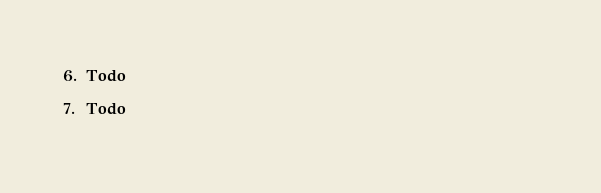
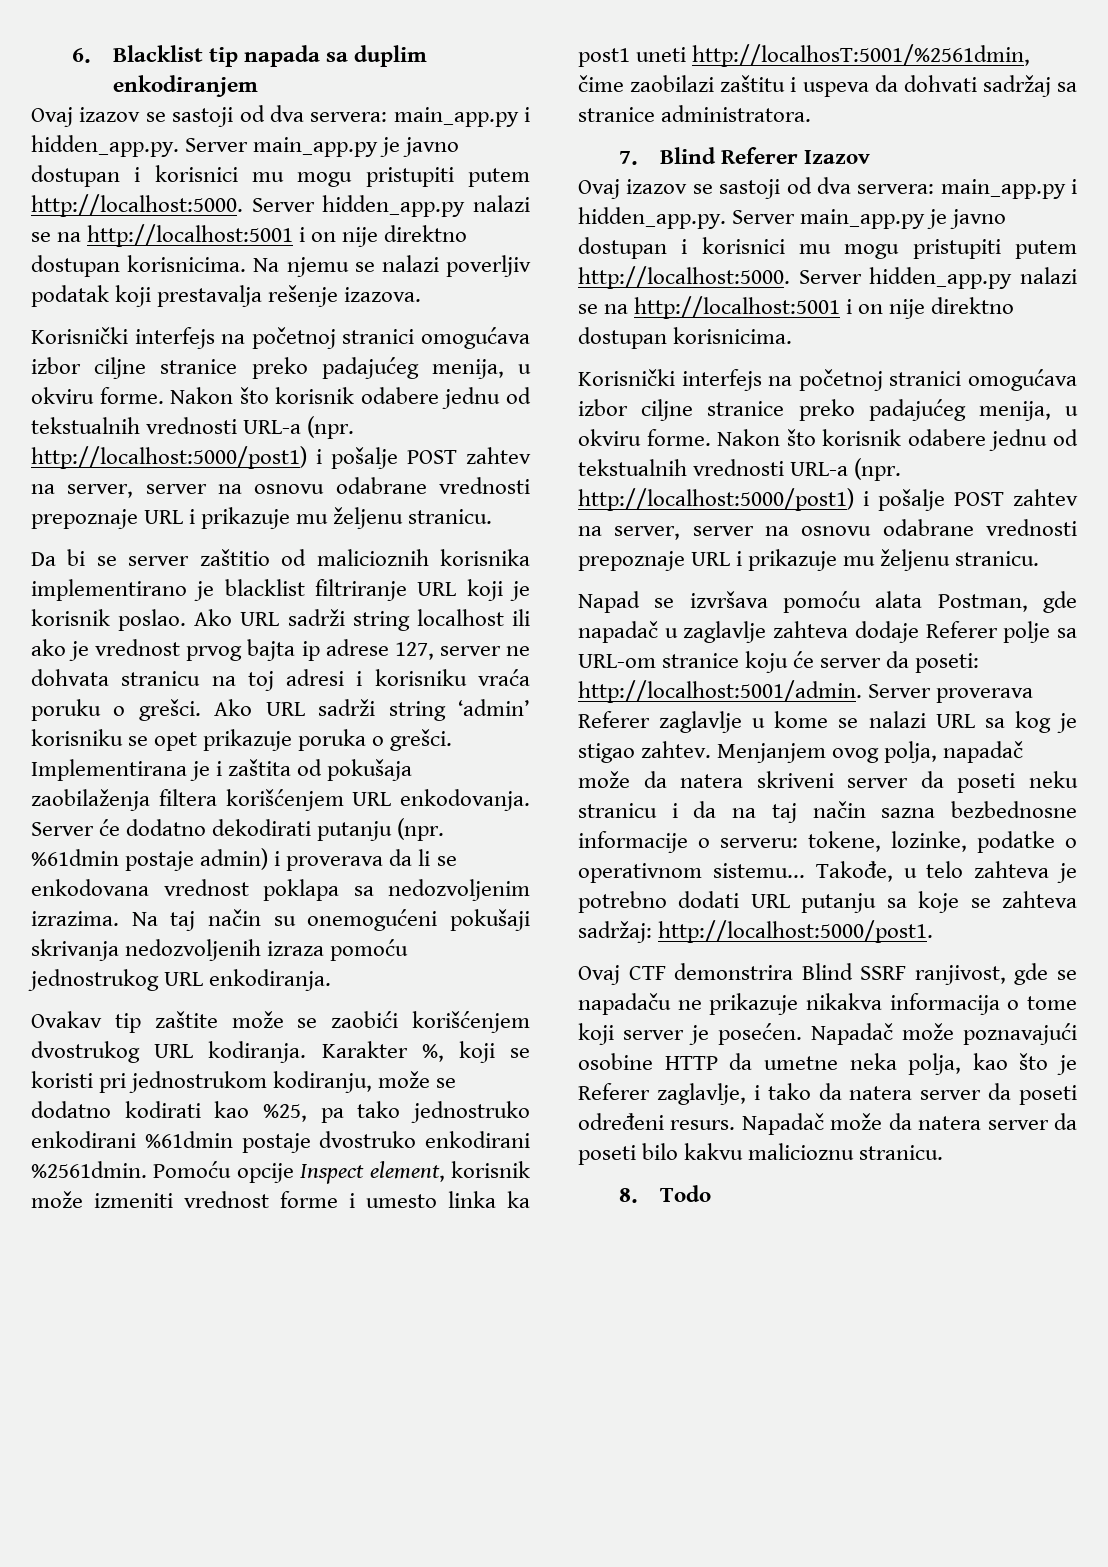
- 6. Todo
- 7. Todo
+ 6. Blacklist tip napada sa duplim enkodiranjem
+ Ovaj izazov se sastoji od dva servera: main_app.py i hidden_app.py. Server main_app.py je javno dostupan i korisnici mu mogu pristupiti putem http://localhost:5000. Server hidden_app.py nalazi se na http://localhost:5001 i on nije direktno dostupan korisnicima. Na njemu se nalazi poverljiv podatak koji prestavalja rešenje izazova.
+ Korisnički interfejs na početnoj stranici omogućava izbor ciljne stranice preko padajućeg menija, u okviru forme. Nakon što korisnik odabere jednu od tekstualnih vrednosti URL-a (npr. http://localhost:5000/post1) i pošalje POST zahtev na server, server na osnovu odabrane vrednosti prepoznaje URL i prikazuje mu željenu stranicu.
+ Da bi se server zaštitio od malicioznih korisnika implementirano je blacklist filtriranje URL koji je korisnik poslao. Ako URL sadrži string localhost ili ako je vrednost prvog bajta ip adrese 127, server ne dohvata stranicu na toj adresi i korisniku vraća poruku o grešci. Ako URL sadrži string ‘admin’ korisniku se opet prikazuje poruka o grešci. Implementirana je i zaštita od pokušaja zaobilaženja filtera korišćenjem URL enkodovanja. Server će dodatno dekodirati putanju (npr. %61dmin postaje admin) i proverava da li se enkodovana vrednost poklapa sa nedozvoljenim izrazima. Na taj način su onemogućeni pokušaji skrivanja nedozvoljenih izraza pomoću jednostrukog URL enkodiranja.
+ Ovakav tip zaštite može se zaobići korišćenjem dvostrukog URL kodiranja. Karakter %, koji se koristi pri jednostrukom kodiranju, može se dodatno kodirati kao %25, pa tako jednostruko enkodirani %61dmin postaje dvostruko enkodirani %2561dmin. Pomoću opcije Inspect element, korisnik može izmeniti vrednost forme i umesto linka ka post1 uneti http://localhosT:5001/%2561dmin, čime zaobilazi zaštitu i uspeva da dohvati sadržaj sa stranice administratora.
+ 7. Blind Referer Izazov
+ Ovaj izazov se sastoji od dva servera: main_app.py i hidden_app.py. Server main_app.py je javno dostupan i korisnici mu mogu pristupiti putem http://localhost:5000. Server hidden_app.py nalazi se na http://localhost:5001 i on nije direktno dostupan korisnicima.
+ Korisnički interfejs na početnoj stranici omogućava izbor ciljne stranice preko padajućeg menija, u okviru forme. Nakon što korisnik odabere jednu od tekstualnih vrednosti URL-a (npr. http://localhost:5000/post1) i pošalje POST zahtev na server, server na osnovu odabrane vrednosti prepoznaje URL i prikazuje mu željenu stranicu.
+ Napad se izvršava pomoću alata Postman, gde napadač u zaglavlje zahteva dodaje Referer polje sa URL-om stranice koju će server da poseti: http://localhost:5001/admin. Server proverava Referer zaglavlje u kome se nalazi URL sa kog je stigao zahtev. Menjanjem ovog polja, napadač može da natera skriveni server da poseti neku stranicu i da na taj način sazna bezbednosne informacije o serveru: tokene, lozinke, podatke o operativnom sistemu... Takođe, u telo zahteva je potrebno dodati URL putanju sa koje se zahteva sadržaj: http://localhost:5000/post1.
+ Ovaj CTF demonstrira Blind SSRF ranjivost, gde se napadaču ne prikazuje nikakva informacija o tome koji server je posećen. Napadač može poznavajući osobine HTTP da umetne neka polja, kao što je Referer zaglavlje, i tako da natera server da poseti određeni resurs. Napadač može da natera server da poseti bilo kakvu malicioznu stranicu.
+ 8. Todo

